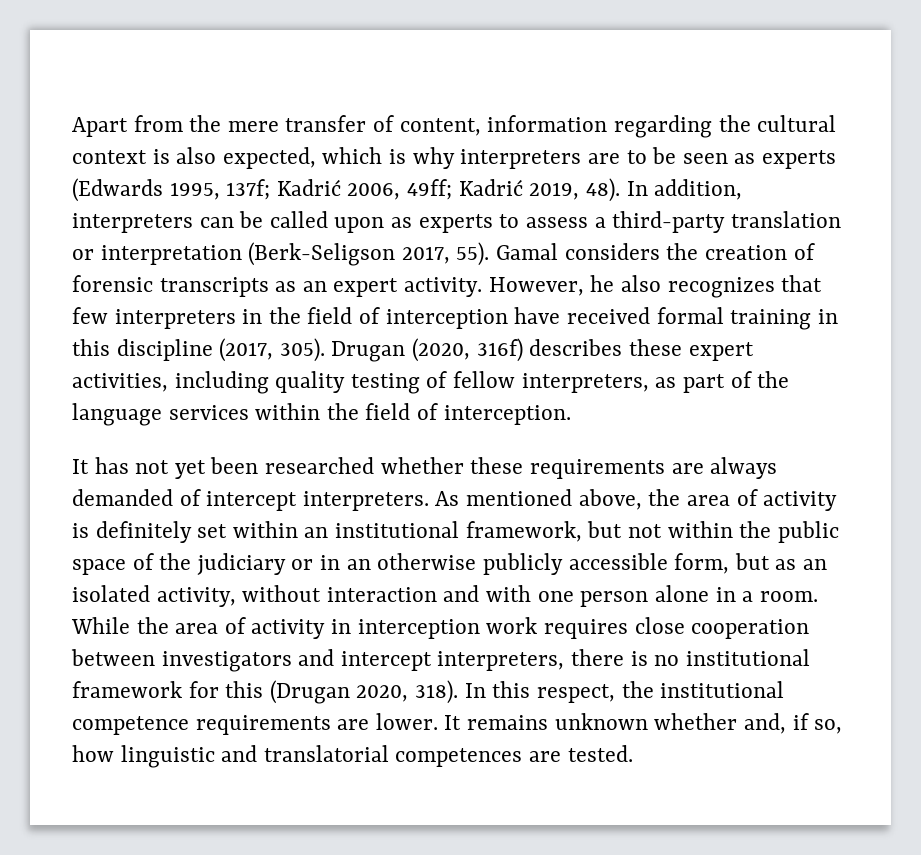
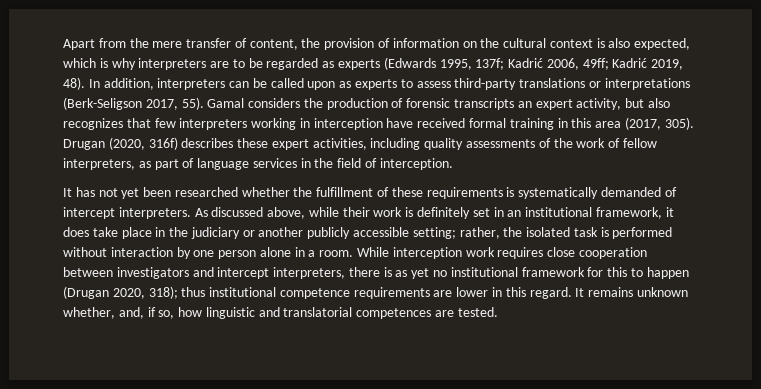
- Apart from the mere transfer of content, information regarding the cultural context is also expected, which is why interpreters are to be seen as experts (Edwards 1995, 137f; Kadrić 2006, 49ff; Kadrić 2019, 48).
+ Apart from the mere transfer of content, the provision of information on the cultural context is also expected, which is why interpreters are to be regarded as experts (Edwards 1995, 137f; Kadrić 2006, 49ff; Kadrić 2019, 48).
- In addition, interpreters can be called upon as experts to assess a third-party translation or interpretation (Berk-Seligson 2017, 55).
+ In addition, interpreters can be called upon as experts to assess third-party translations or interpretations (Berk-Seligson 2017, 55).
- Gamal considers the creation of forensic transcripts as an expert activity. However, he also recognizes that few interpreters in the field of interception have received formal training in this discipline (2017, 305).
+ Gamal considers the production of forensic transcripts an expert activity, but also recognizes that few interpreters working in interception have received formal training in this area (2017, 305).
- Drugan (2020, 316f) describes these expert activities, including quality testing of fellow interpreters, as part of the language services within the field of interception.
+ Drugan (2020, 316f) describes these expert activities, including quality assessments of the work of fellow interpreters, as part of language services in the field of interception.
- It has not yet been researched whether these requirements are always demanded of intercept interpreters.
+ It has not yet been researched whether the fulfillment of these requirements is systematically demanded of intercept interpreters.
- As mentioned above, the area of activity is definitely set within an institutional framework, but not within the public space of the judiciary or in an otherwise publicly accessible form, but as an isolated activity, without interaction and with one person alone in a room.
+ As discussed above, while their work is definitely set in an institutional framework, it does take place in the judiciary or another publicly accessible setting; rather, the isolated task is performed without interaction by one person alone in a room.
- While the area of activity in interception work requires close cooperation between investigators and intercept interpreters, there is no institutional framework for this (Drugan 2020, 318). In this respect, the institutional competence requirements are lower.
+ While interception work requires close cooperation between investigators and intercept interpreters, there is as yet no institutional framework for this to happen (Drugan 2020, 318); thus institutional competence requirements are lower in this regard.
- It remains unknown whether and, if so, how linguistic and translatorial competences are tested.
+ It remains unknown whether, and, if so, how linguistic and translatorial competences are tested.

